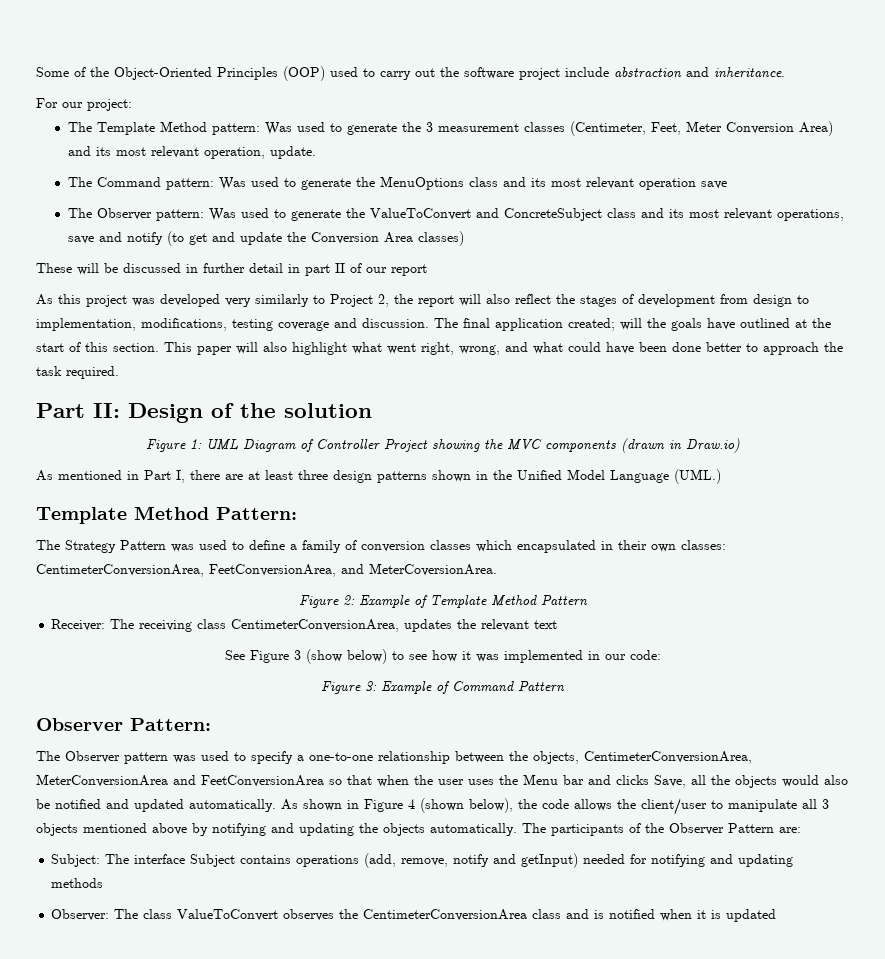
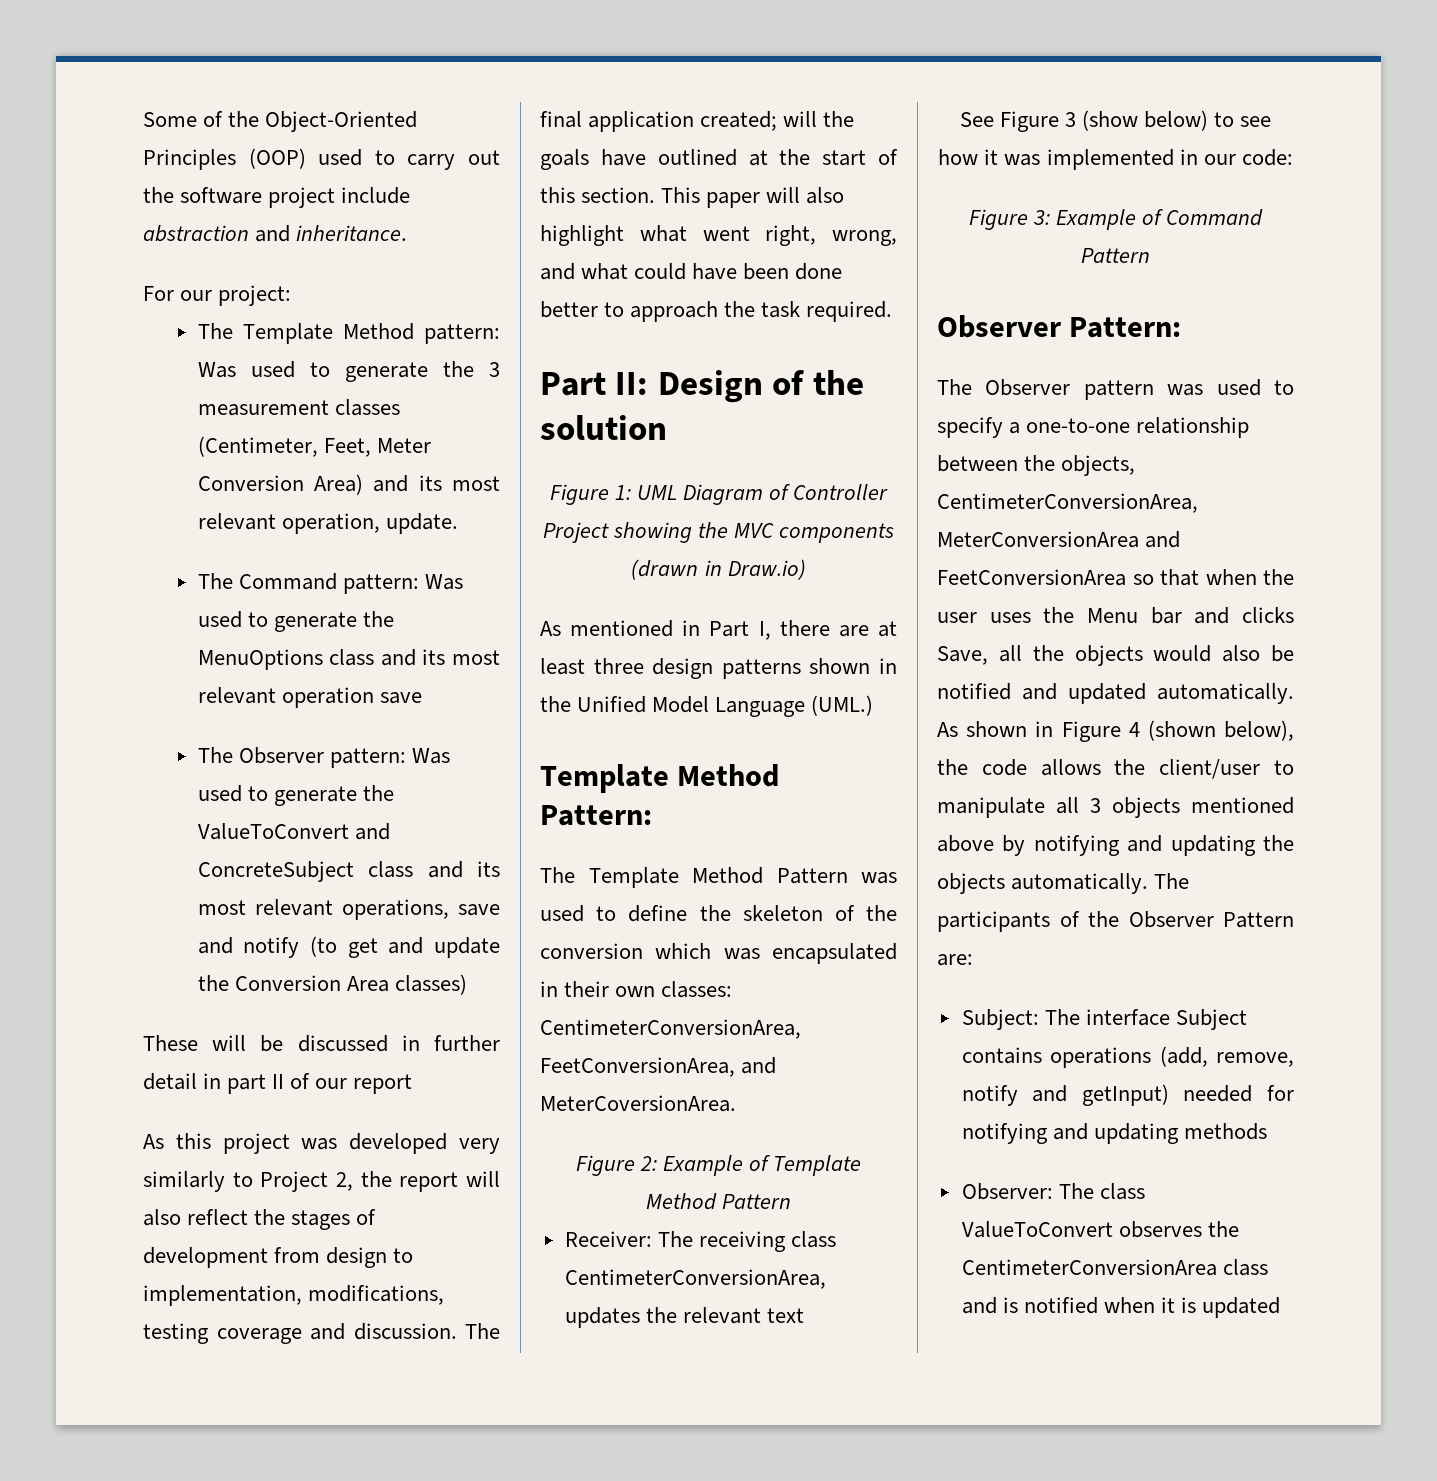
- The Strategy Pattern was used to define a family of conversion classes which encapsulated in their own classes: CentimeterConversionArea, FeetConversionArea, and MeterCoversionArea.
+ The Template Method Pattern was used to define the skeleton of the conversion which was encapsulated in their own classes: CentimeterConversionArea, FeetConversionArea, and MeterCoversionArea.

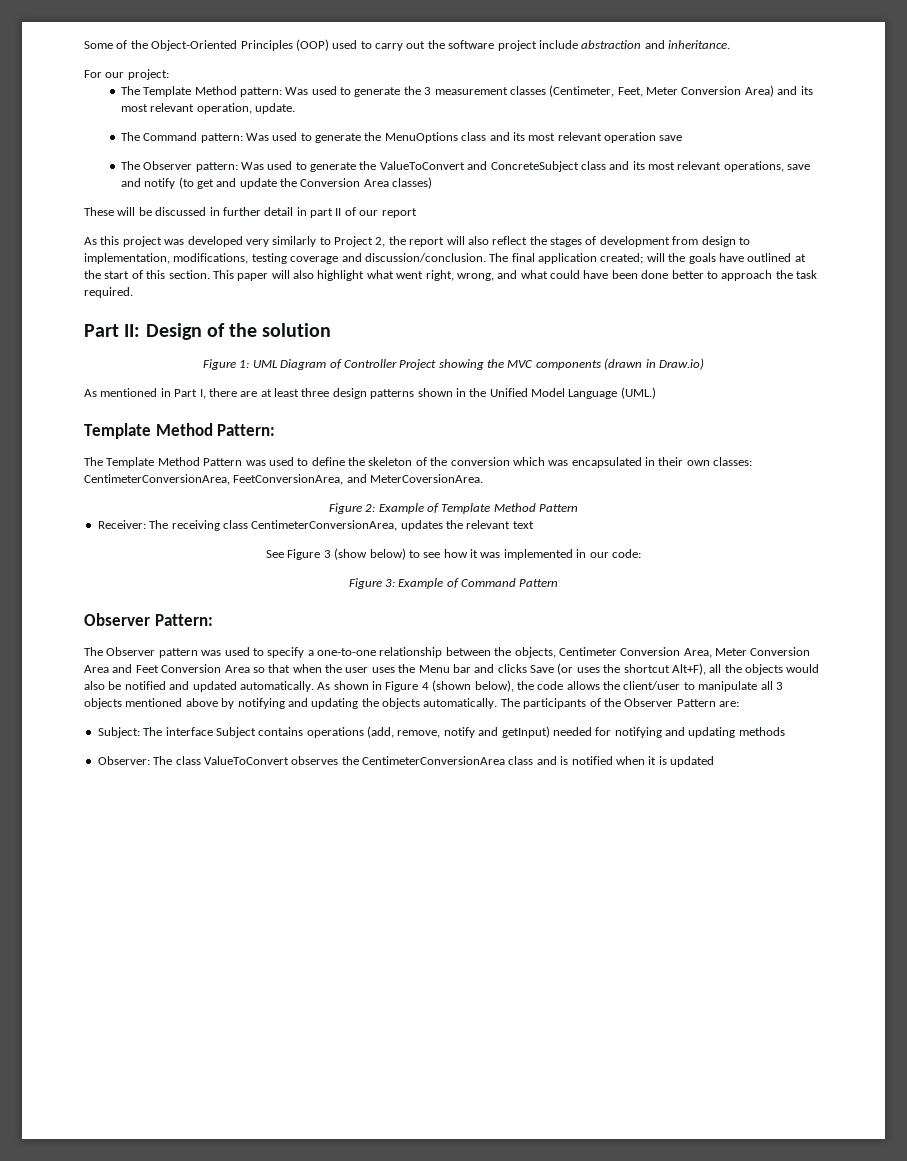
- As this project was developed very similarly to Project 2, the report will also reflect the stages of development from design to implementation, modifications, testing coverage and discussion.
+ As this project was developed very similarly to Project 2, the report will also reflect the stages of development from design to implementation, modifications, testing coverage and discussion/conclusion.
- The Observer pattern was used to specify a one-to-one relationship between the objects, CentimeterConversionArea, MeterConversionArea and FeetConversionArea so that when the user uses the Menu bar and clicks Save, all the objects would also be notified and updated automatically.
+ The Observer pattern was used to specify a one-to-one relationship between the objects, Centimeter Conversion Area, Meter Conversion Area and Feet Conversion Area so that when the user uses the Menu bar and clicks Save (or uses the shortcut Alt+F), all the objects would also be notified and updated automatically.

